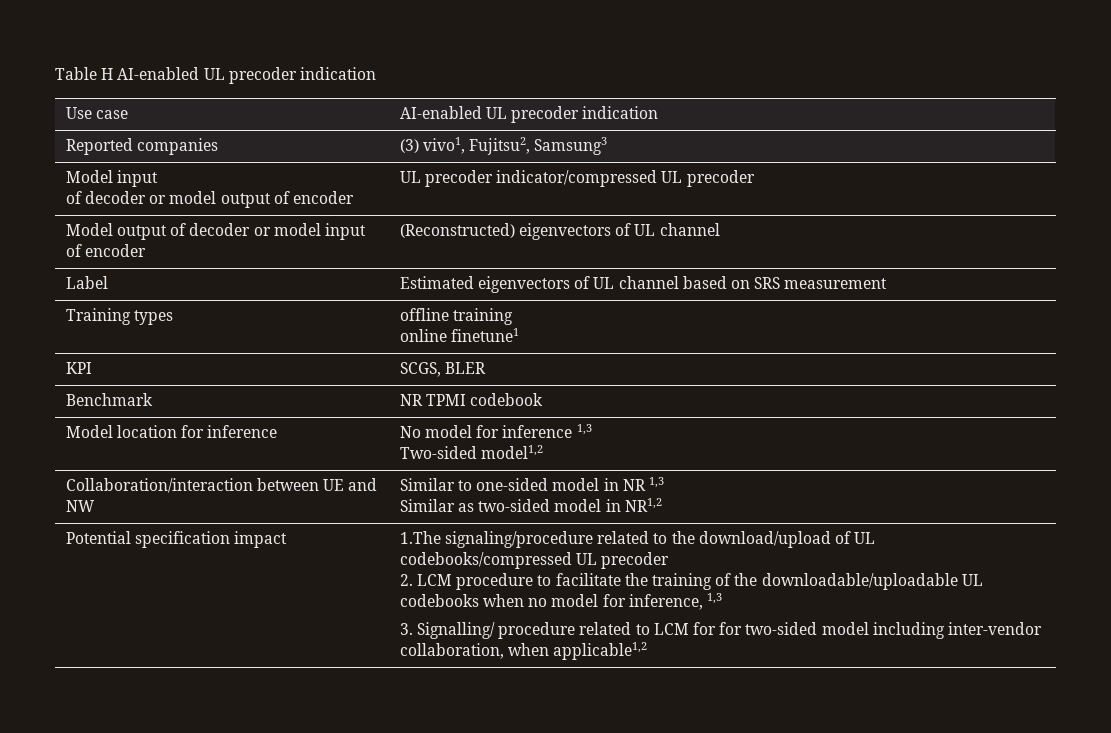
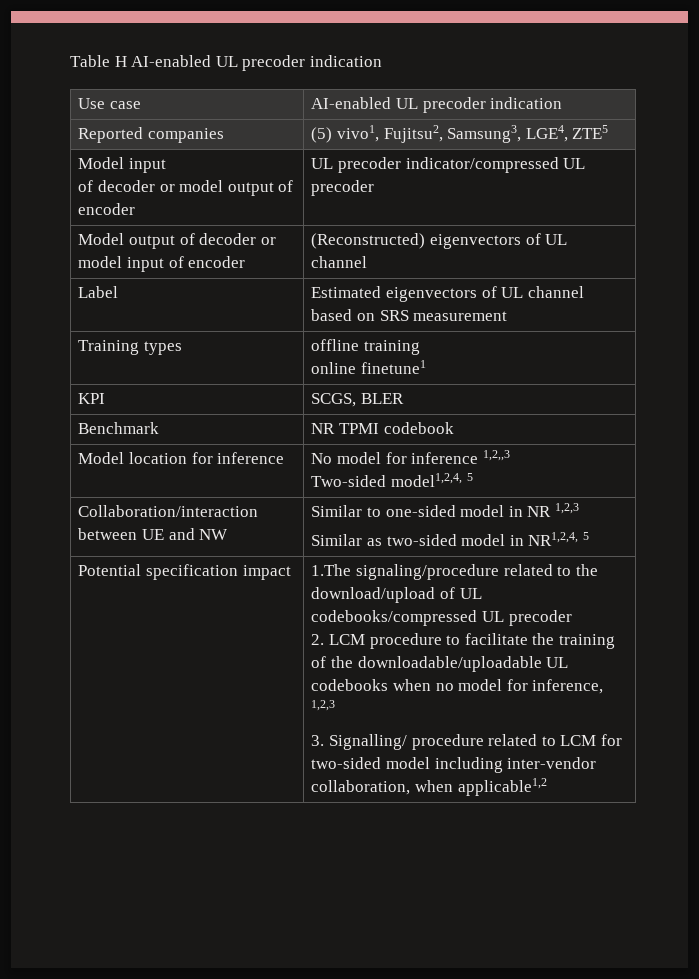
- Reported companies | (3) vivo1, Fujitsu2, Samsung3
+ Reported companies | (5) vivo1, Fujitsu2, Samsung3, LGE4, ZTE5
- Model location for inference | No model for inference 1,3
- Two-sided model1,2
+ Model location for inference | No model for inference 1,2,,3
+ Two-sided model1,2,4, 5
- Collaboration/interaction between UE and NW | Similar to one-sided model in NR 1,3
- Similar as two-sided model in NR1,2
+ Collaboration/interaction between UE and NW | Similar to one-sided model in NR 1,2,3
+ Similar as two-sided model in NR1,2,4, 5
- 2. LCM procedure to facilitate the training of the downloadable/uploadable UL codebooks when no model for inference, 1,3
+ 2. LCM procedure to facilitate the training of the downloadable/uploadable UL codebooks when no model for inference, 1,2,3
- 3. Signalling/ procedure related to LCM for for two-sided model including inter-vendor collaboration, when applicable1,2
+ 3. Signalling/ procedure related to LCM for two-sided model including inter-vendor collaboration, when applicable1,2

